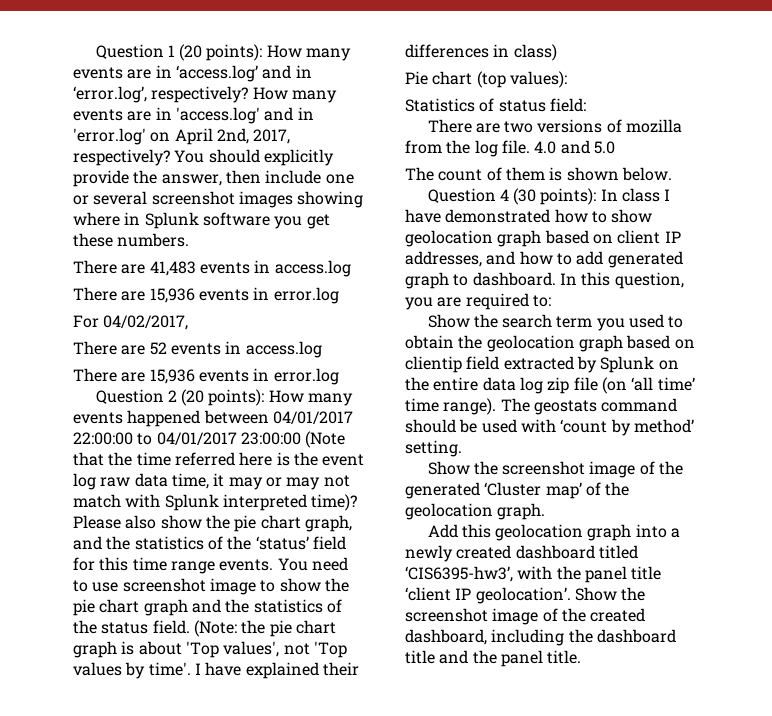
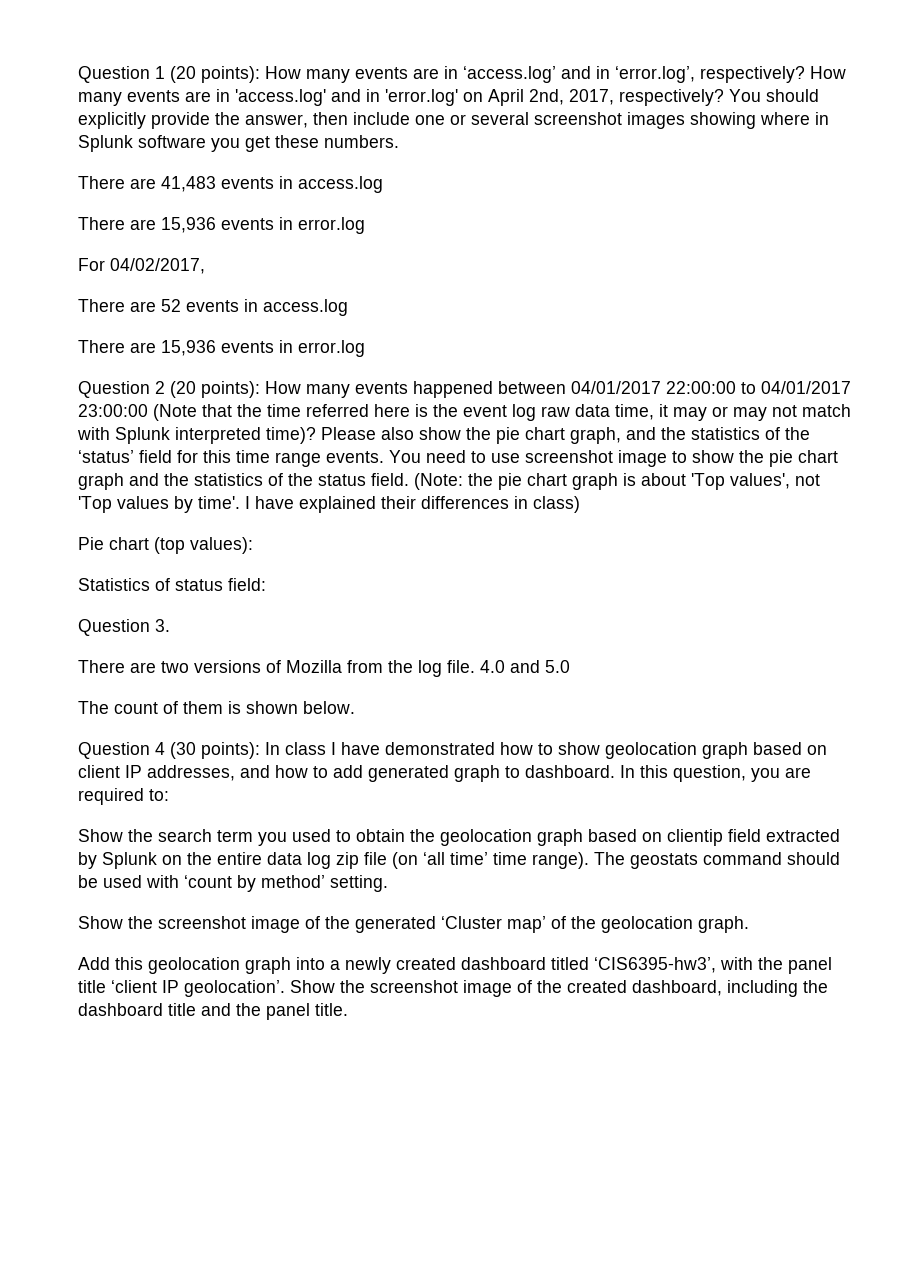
+ Question 3.
- There are two versions of mozilla from the log file.
+ There are two versions of Mozilla from the log file.

